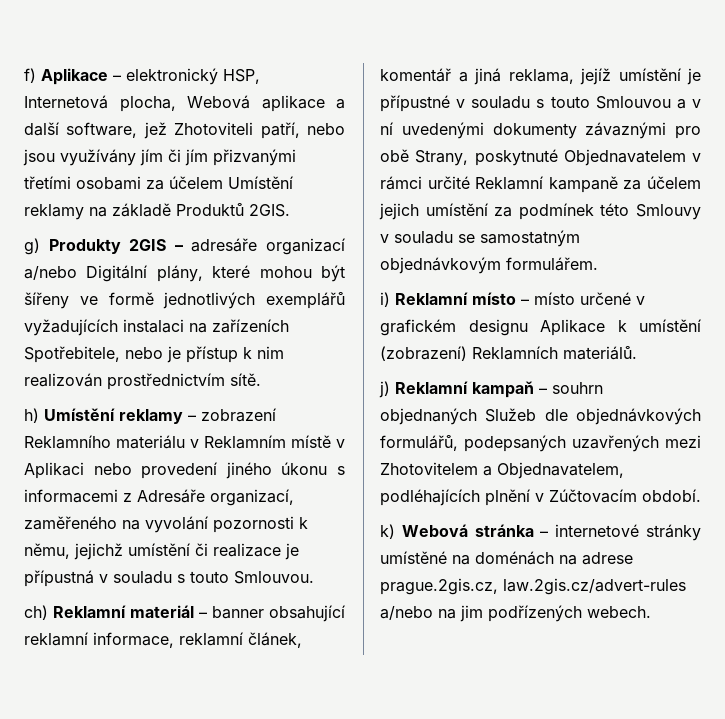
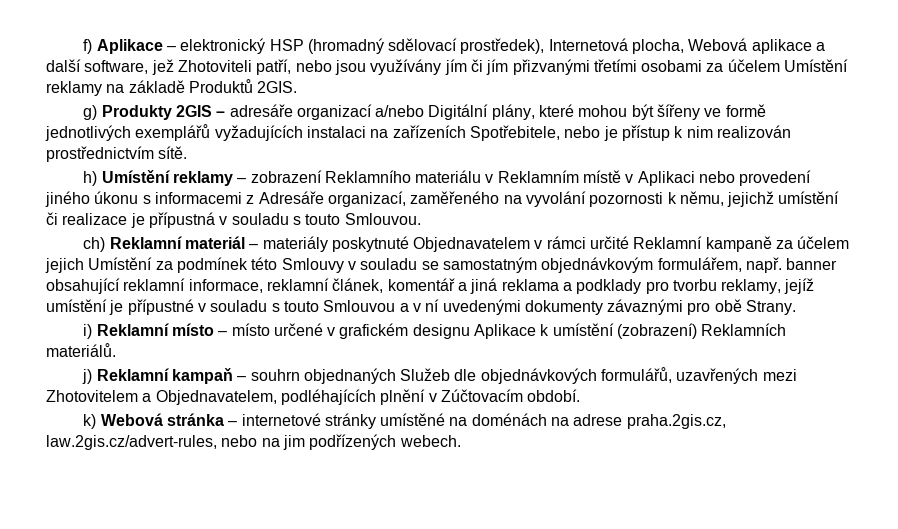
- f) Aplikace – elektronický HSP, Internetová plocha, Webová aplikace a další software, jež Zhotoviteli patří, nebo jsou využívány jím či jím přizvanými třetími osobami za účelem Umístění reklamy na základě Produktů 2GIS.
+ f) Aplikace – elektronický HSP (hromadný sdělovací prostředek), Internetová plocha, Webová aplikace a další software, jež Zhotoviteli patří, nebo jsou využívány jím či jím přizvanými třetími osobami za účelem Umístění reklamy na základě Produktů 2GIS.
- ch) Reklamní materiál – banner obsahující reklamní informace, reklamní článek, komentář a jiná reklama, jejíž umístění je přípustné v souladu s touto Smlouvou a v ní uvedenými dokumenty závaznými pro obě Strany, poskytnuté Objednavatelem v rámci určité Reklamní kampaně za účelem jejich umístění za podmínek této Smlouvy v souladu se samostatným objednávkovým formulářem.
+ ch) Reklamní materiál – materiály poskytnuté Objednavatelem v rámci určité Reklamní kampaně za účelem jejich Umístění za podmínek této Smlouvy v souladu se samostatným objednávkovým formulářem, např. banner obsahující reklamní informace, reklamní článek, komentář a jiná reklama a podklady pro tvorbu reklamy, jejíž umístění je přípustné v souladu s touto Smlouvou a v ní uvedenými dokumenty závaznými pro obě Strany.
- j) Reklamní kampaň – souhrn objednaných Služeb dle objednávkových formulářů, podepsaných uzavřených mezi Zhotovitelem a Objednavatelem, podléhajících plnění v Zúčtovacím období.
+ j) Reklamní kampaň – souhrn objednaných Služeb dle objednávkových formulářů, uzavřených mezi Zhotovitelem a Objednavatelem, podléhajících plnění v Zúčtovacím období.
- k) Webová stránka – internetové stránky umístěné na doménách na adrese prague.2gis.cz, law.2gis.cz/advert-rules a/nebo na jim podřízených webech.
+ k) Webová stránka – internetové stránky umístěné na doménách na adrese praha.2gis.cz, law.2gis.cz/advert-rules, nebo na jim podřízených webech.

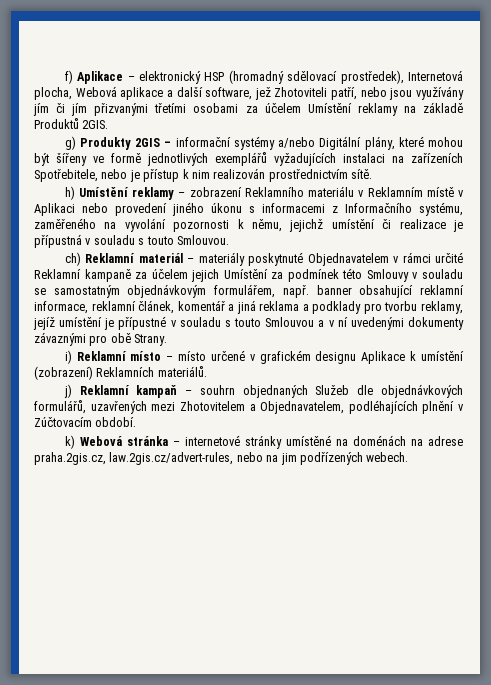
- g) Produkty 2GIS – adresáře organizací a/nebo Digitální plány, které mohou být šířeny ve formě jednotlivých exemplářů vyžadujících instalaci na zařízeních Spotřebitele, nebo je přístup k nim realizován prostřednictvím sítě.
+ g) Produkty 2GIS – informační systémy a/nebo Digitální plány, které mohou být šířeny ve formě jednotlivých exemplářů vyžadujících instalaci na zařízeních Spotřebitele, nebo je přístup k nim realizován prostřednictvím sítě.
- h) Umístění reklamy – zobrazení Reklamního materiálu v Reklamním místě v Aplikaci nebo provedení jiného úkonu s informacemi z Adresáře organizací, zaměřeného na vyvolání pozornosti k němu, jejichž umístění či realizace je přípustná v souladu s touto Smlouvou.
+ h) Umístění reklamy – zobrazení Reklamního materiálu v Reklamním místě v Aplikaci nebo provedení jiného úkonu s informacemi z Informačního systému, zaměřeného na vyvolání pozornosti k němu, jejichž umístění či realizace je přípustná v souladu s touto Smlouvou.

